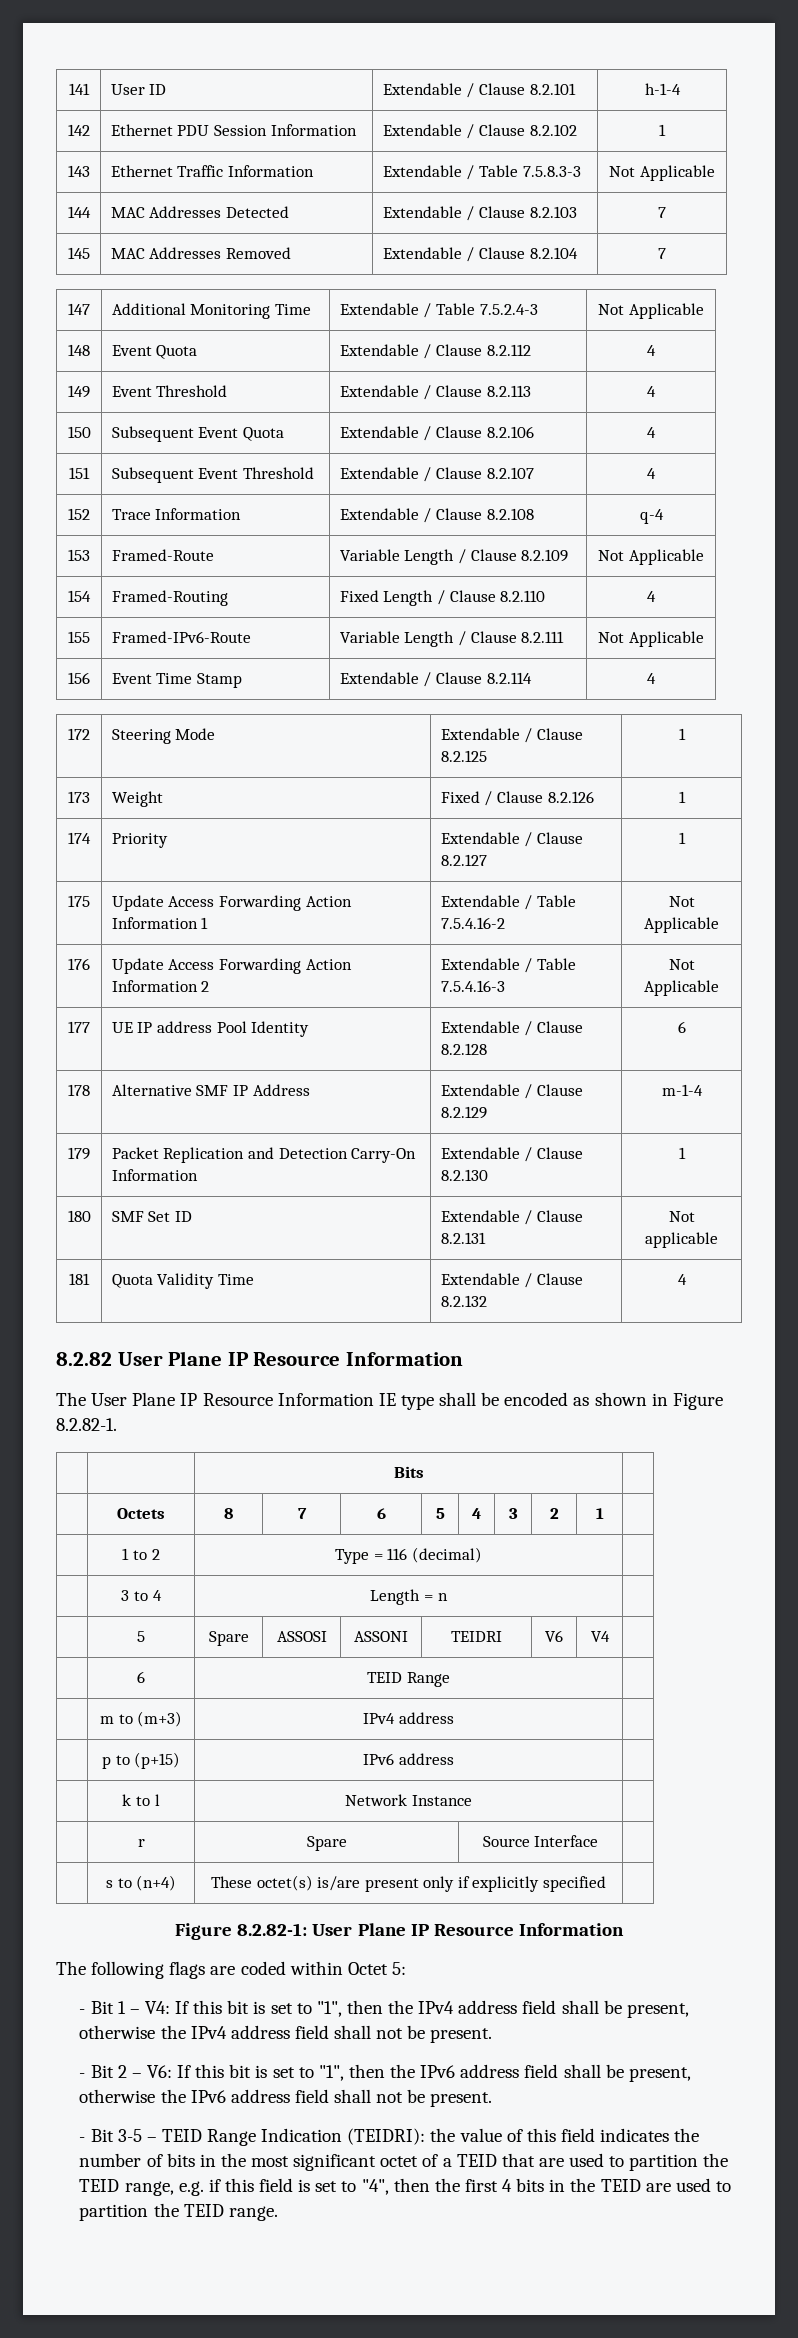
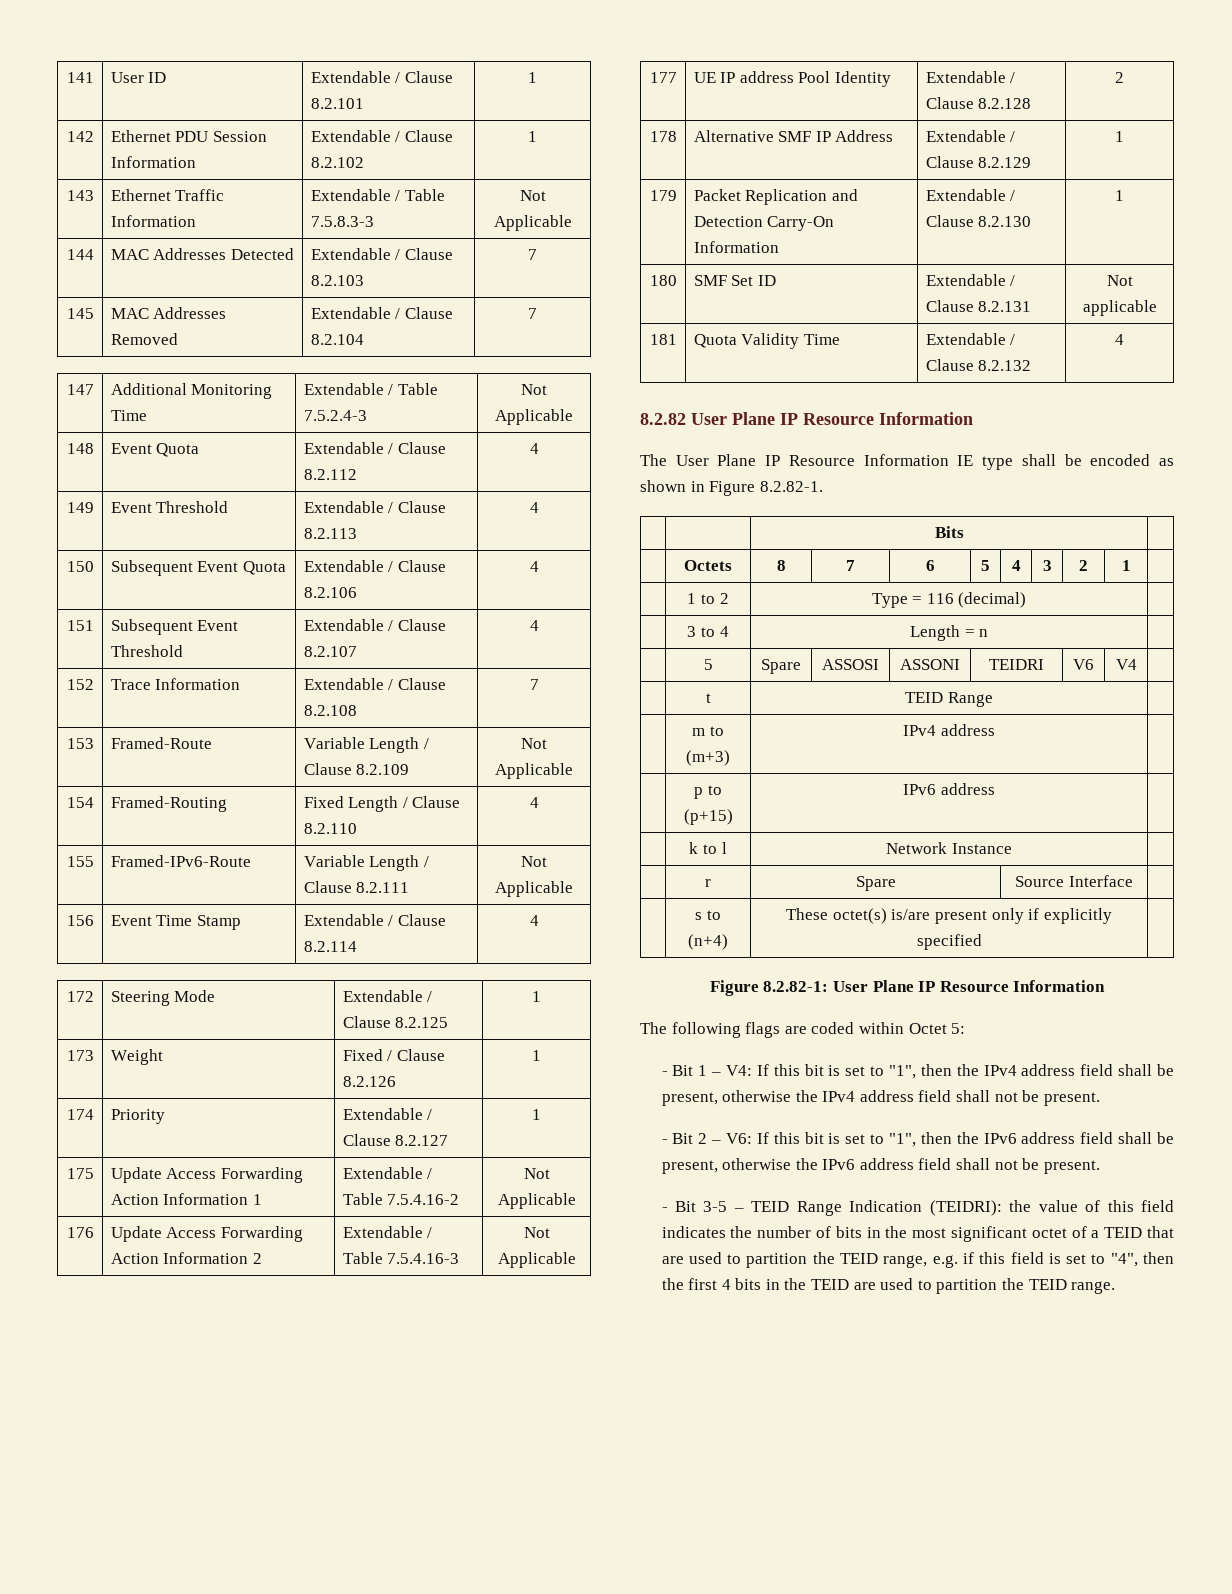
- 141 | User ID | Extendable / Clause 8.2.101 | h-1-4
+ 141 | User ID | Extendable / Clause 8.2.101 | 1
- 152 | Trace Information | Extendable / Clause 8.2.108 | q-4
+ 152 | Trace Information | Extendable / Clause 8.2.108 | 7
- 177 | UE IP address Pool Identity | Extendable / Clause 8.2.128 | 6
+ 177 | UE IP address Pool Identity | Extendable / Clause 8.2.128 | 2
- 178 | Alternative SMF IP Address | Extendable / Clause 8.2.129 | m-1-4
+ 178 | Alternative SMF IP Address | Extendable / Clause 8.2.129 | 1
- | 6 | TEID Range |
+ | t | TEID Range |

